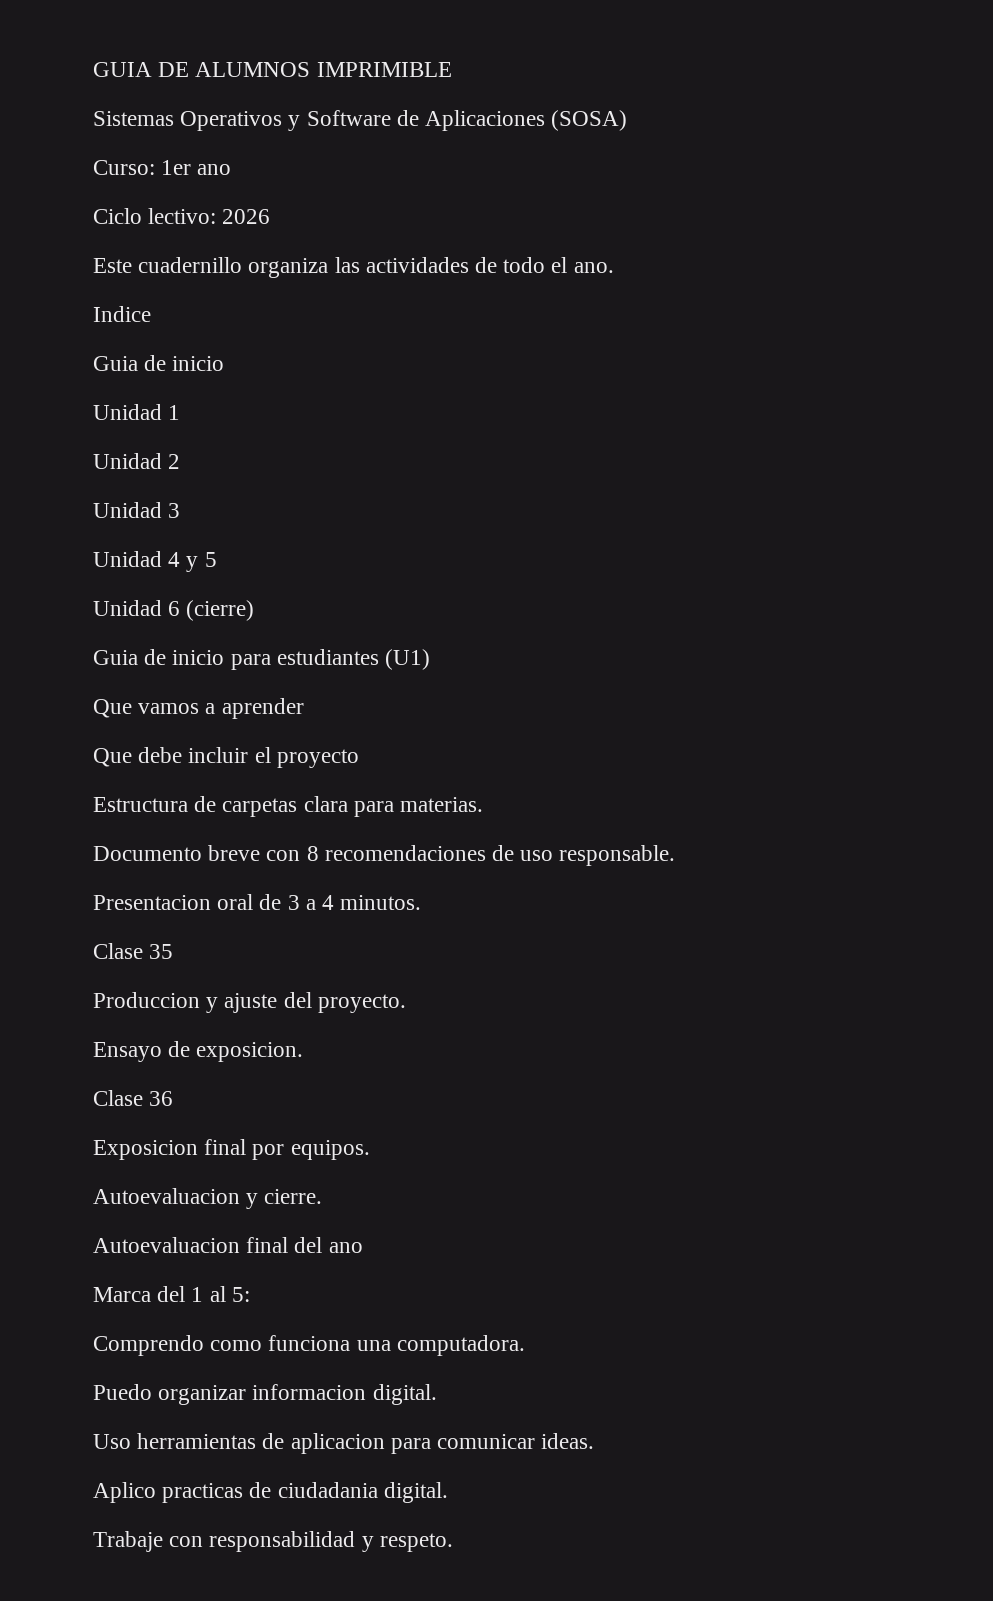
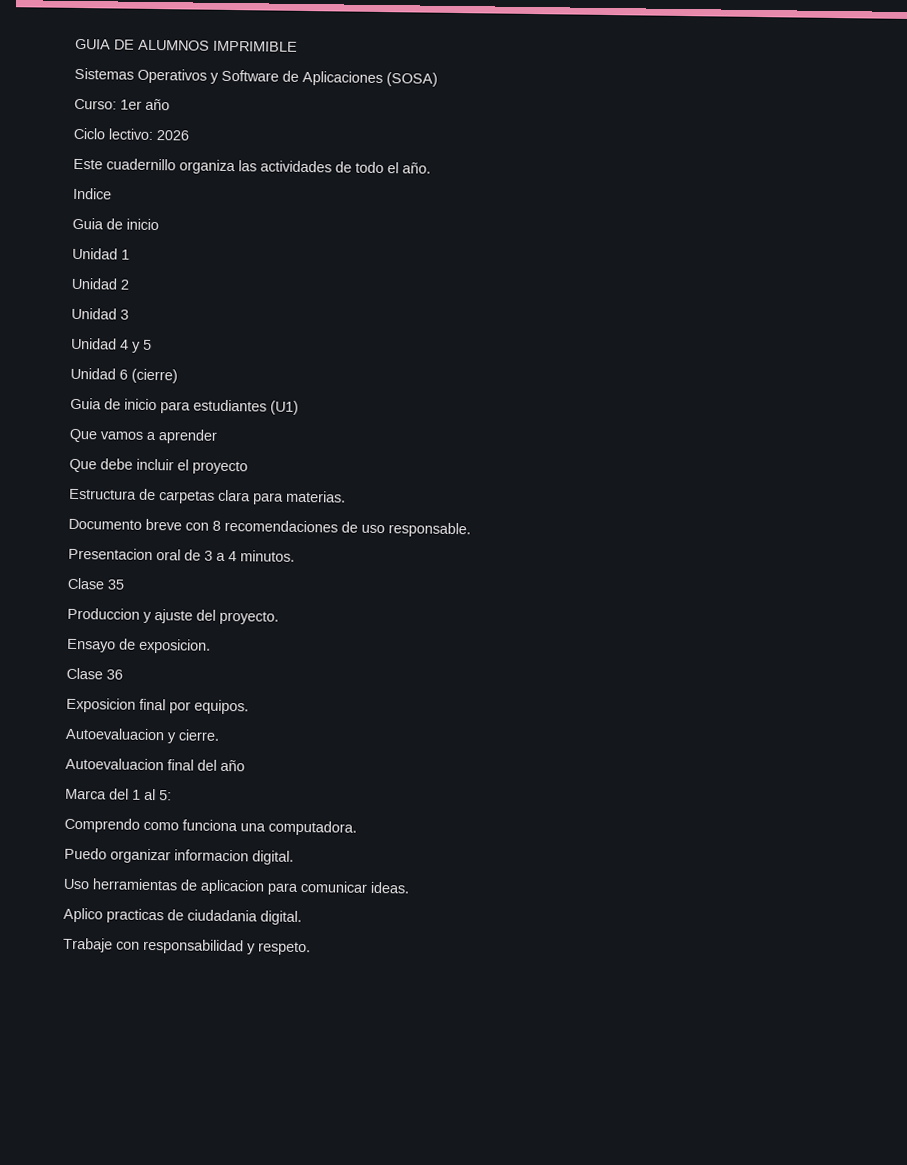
- Curso: 1er ano
+ Curso: 1er año
- Este cuadernillo organiza las actividades de todo el ano.
+ Este cuadernillo organiza las actividades de todo el año.
- Autoevaluacion final del ano
+ Autoevaluacion final del año

